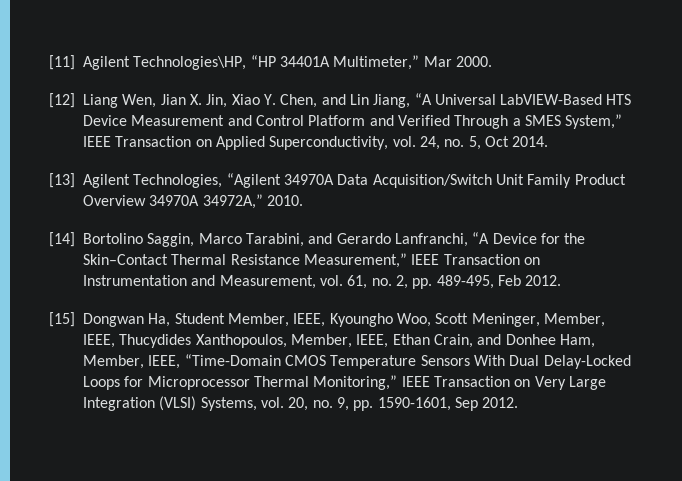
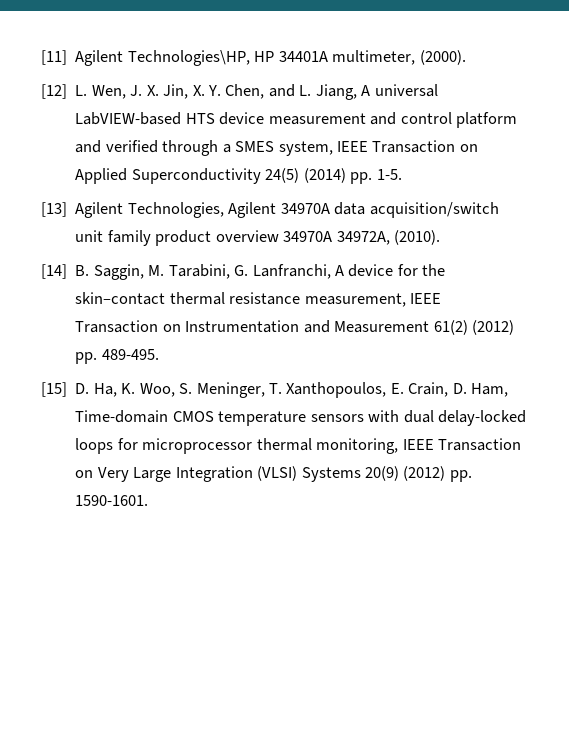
- [11] Agilent Technologies\HP, “HP 34401A Multimeter,” Mar 2000.
- [12] Liang Wen, Jian X. Jin, Xiao Y. Chen, and Lin Jiang, “A Universal LabVIEW-Based HTS Device Measurement and Control Platform and Verified Through a SMES System,” IEEE Transaction on Applied Superconductivity, vol. 24, no. 5, Oct 2014.
- [13] Agilent Technologies, “Agilent 34970A Data Acquisition/Switch Unit Family Product Overview 34970A 34972A,” 2010.
- [14] Bortolino Saggin, Marco Tarabini, and Gerardo Lanfranchi, “A Device for the Skin–Contact Thermal Resistance Measurement,” IEEE Transaction on Instrumentation and Measurement, vol. 61, no. 2, pp. 489-495, Feb 2012.
- [15] Dongwan Ha, Student Member, IEEE, Kyoungho Woo, Scott Meninger, Member, IEEE, Thucydides Xanthopoulos, Member, IEEE, Ethan Crain, and Donhee Ham, Member, IEEE, “Time-Domain CMOS Temperature Sensors With Dual Delay-Locked Loops for Microprocessor Thermal Monitoring,” IEEE Transaction on Very Large Integration (VLSI) Systems, vol. 20, no. 9, pp. 1590-1601, Sep 2012.
+ [11] Agilent Technologies\HP, HP 34401A multimeter, (2000).
+ [12] L. Wen, J. X. Jin, X. Y. Chen, and L. Jiang, A universal LabVIEW-based HTS device measurement and control platform and verified through a SMES system, IEEE Transaction on Applied Superconductivity 24(5) (2014) pp. 1-5.
+ [13] Agilent Technologies, Agilent 34970A data acquisition/switch unit family product overview 34970A 34972A, (2010).
+ [14] B. Saggin, M. Tarabini, G. Lanfranchi, A device for the skin–contact thermal resistance measurement, IEEE Transaction on Instrumentation and Measurement 61(2) (2012) pp. 489-495.
+ [15] D. Ha, K. Woo, S. Meninger, T. Xanthopoulos, E. Crain, D. Ham, Time-domain CMOS temperature sensors with dual delay-locked loops for microprocessor thermal monitoring, IEEE Transaction on Very Large Integration (VLSI) Systems 20(9) (2012) pp. 1590-1601.

